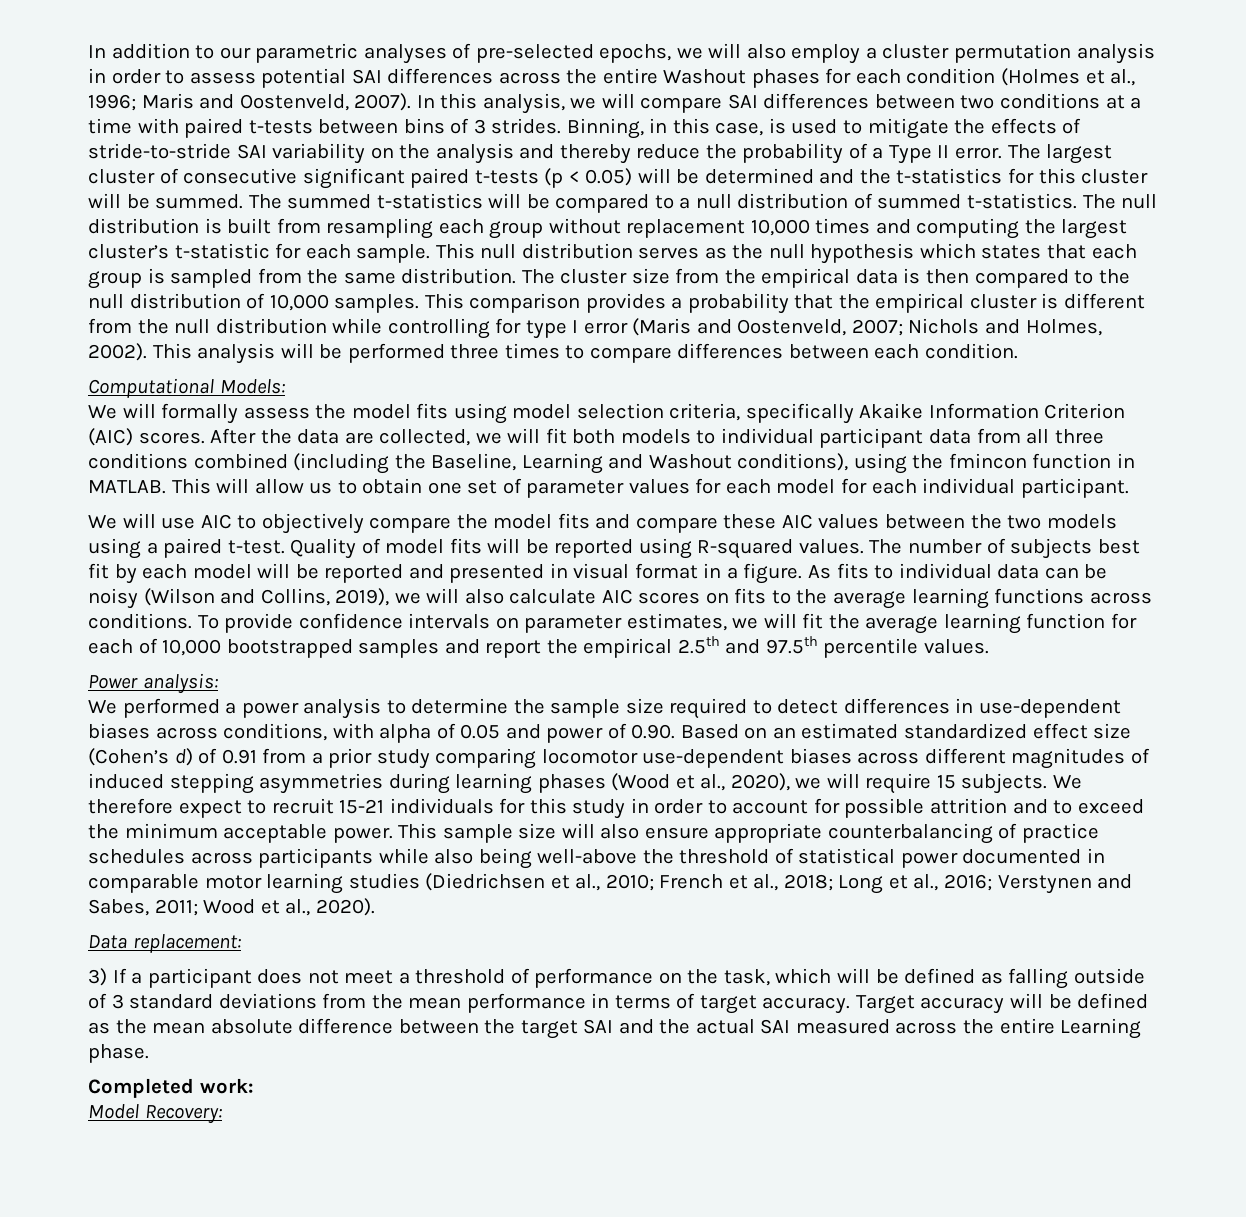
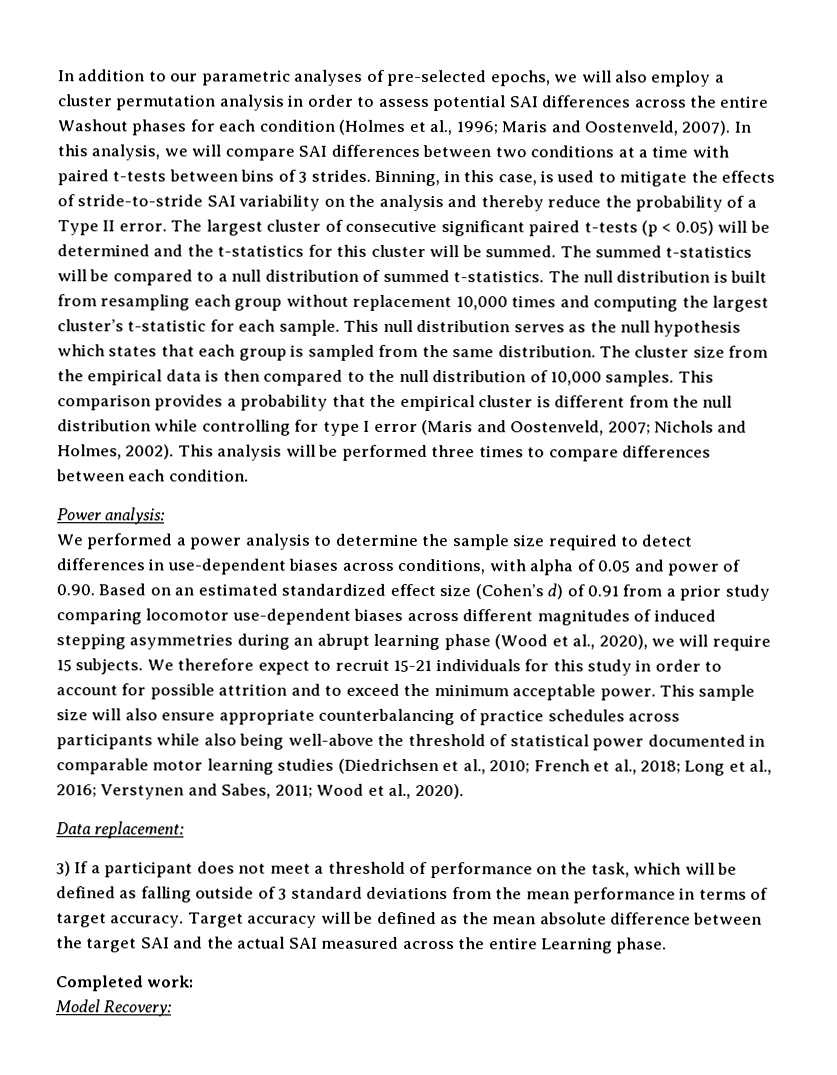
- Computational Models:
- We will formally assess the model fits using model selection criteria, specifically Akaike Information Criterion (AIC) scores. After the data are collected, we will fit both models to individual participant data from all three conditions combined (including the Baseline, Learning and Washout conditions), using the fmincon function in MATLAB. This will allow us to obtain one set of parameter values for each model for each individual participant.
- We will use AIC to objectively compare the model fits and compare these AIC values between the two models using a paired t-test. Quality of model fits will be reported using R-squared values. The number of subjects best fit by each model will be reported and presented in visual format in a figure. As fits to individual data can be noisy (Wilson and Collins, 2019), we will also calculate AIC scores on fits to the average learning functions across conditions. To provide confidence intervals on parameter estimates, we will fit the average learning function for each of 10,000 bootstrapped samples and report the empirical 2.5th and 97.5th percentile values.
- We performed a power analysis to determine the sample size required to detect differences in use-dependent biases across conditions, with alpha of 0.05 and power of 0.90. Based on an estimated standardized effect size (Cohen’s d) of 0.91 from a prior study comparing locomotor use-dependent biases across different magnitudes of induced stepping asymmetries during learning phases (Wood et al., 2020), we will require 15 subjects.
+ We performed a power analysis to determine the sample size required to detect differences in use-dependent biases across conditions, with alpha of 0.05 and power of 0.90. Based on an estimated standardized effect size (Cohen’s d) of 0.91 from a prior study comparing locomotor use-dependent biases across different magnitudes of induced stepping asymmetries during an abrupt learning phase (Wood et al., 2020), we will require 15 subjects.

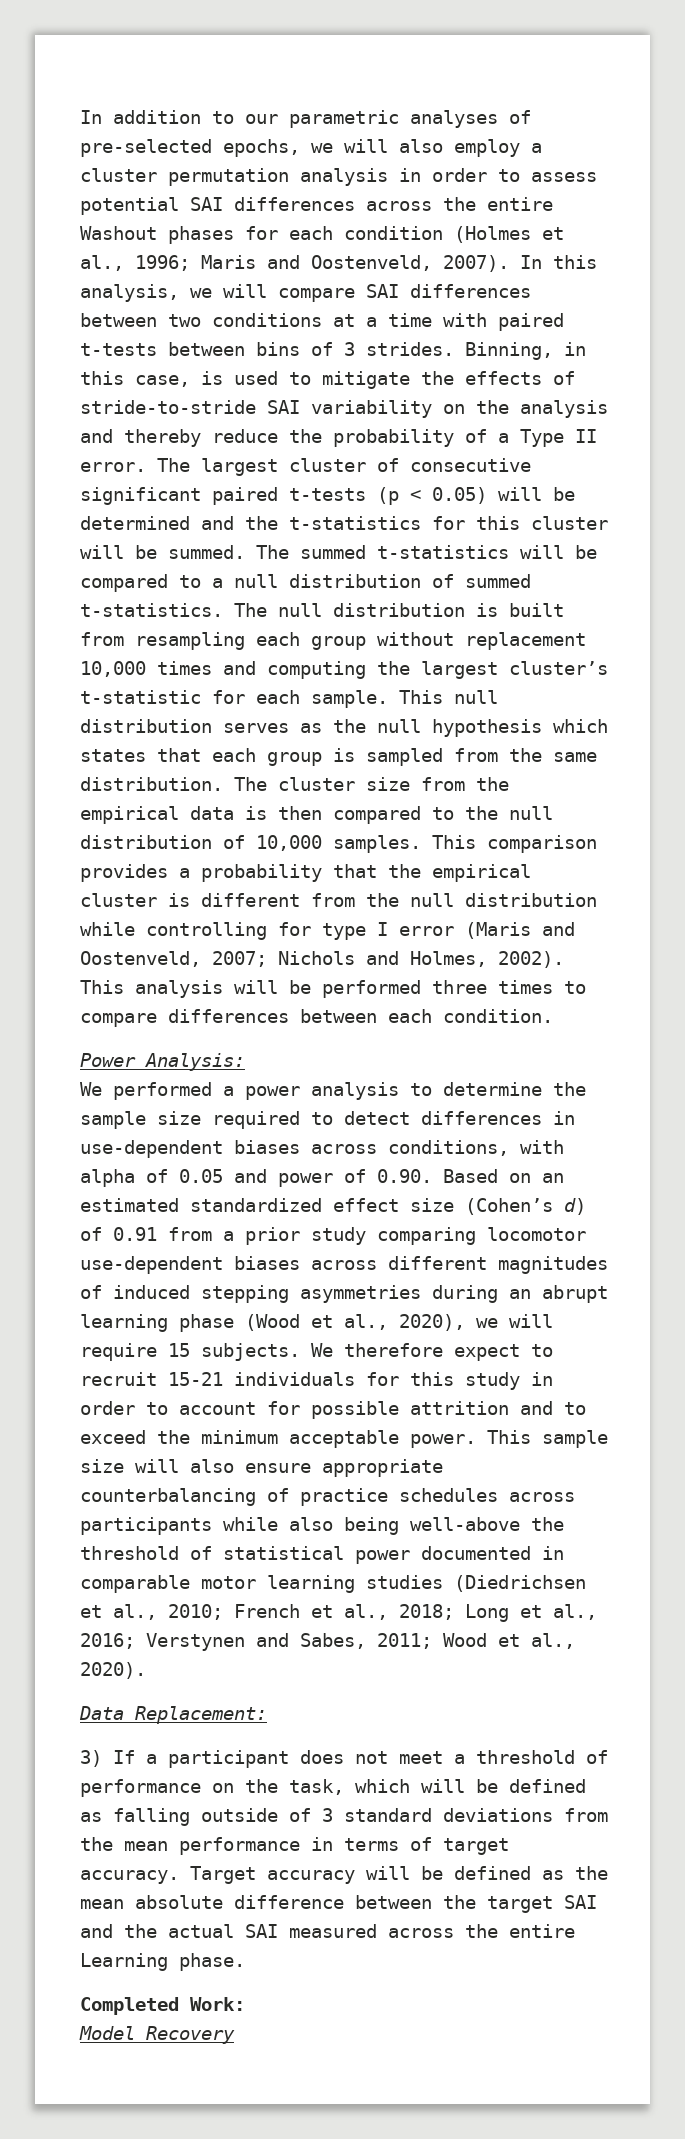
- Power analysis:
+ Power Analysis:
- Data replacement:
+ Data Replacement:
- Completed work:
+ Completed Work:
- Model Recovery:
+ Model Recovery

